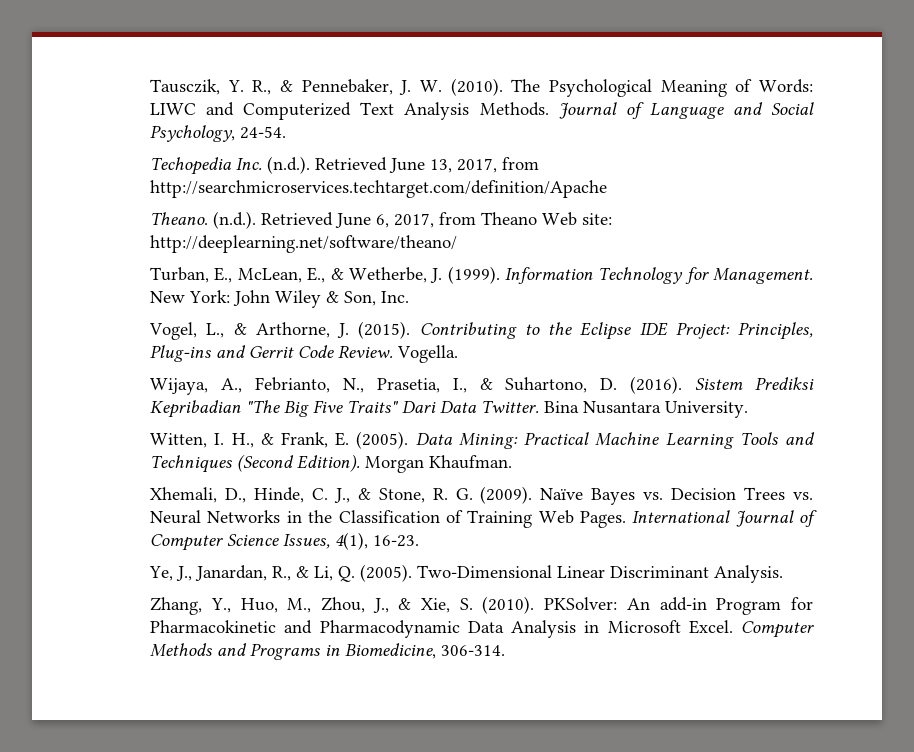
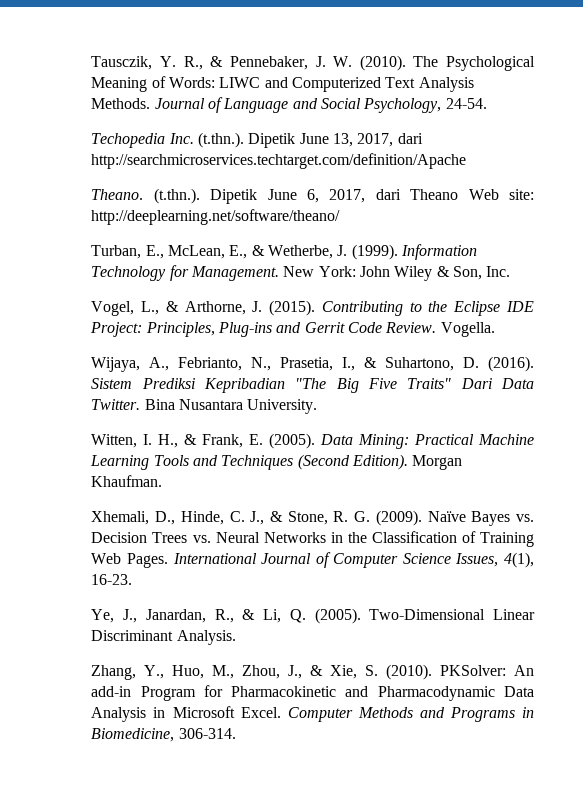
- Techopedia Inc. (n.d.). Retrieved June 13, 2017, from http://searchmicroservices.techtarget.com/definition/Apache
+ Techopedia Inc. (t.thn.). Dipetik June 13, 2017, dari http://searchmicroservices.techtarget.com/definition/Apache
- (n.d.). Retrieved June 6, 2017, from Theano Web site: http://deeplearning.net/software/theano/
+ (t.thn.). Dipetik June 6, 2017, dari Theano Web site: http://deeplearning.net/software/theano/

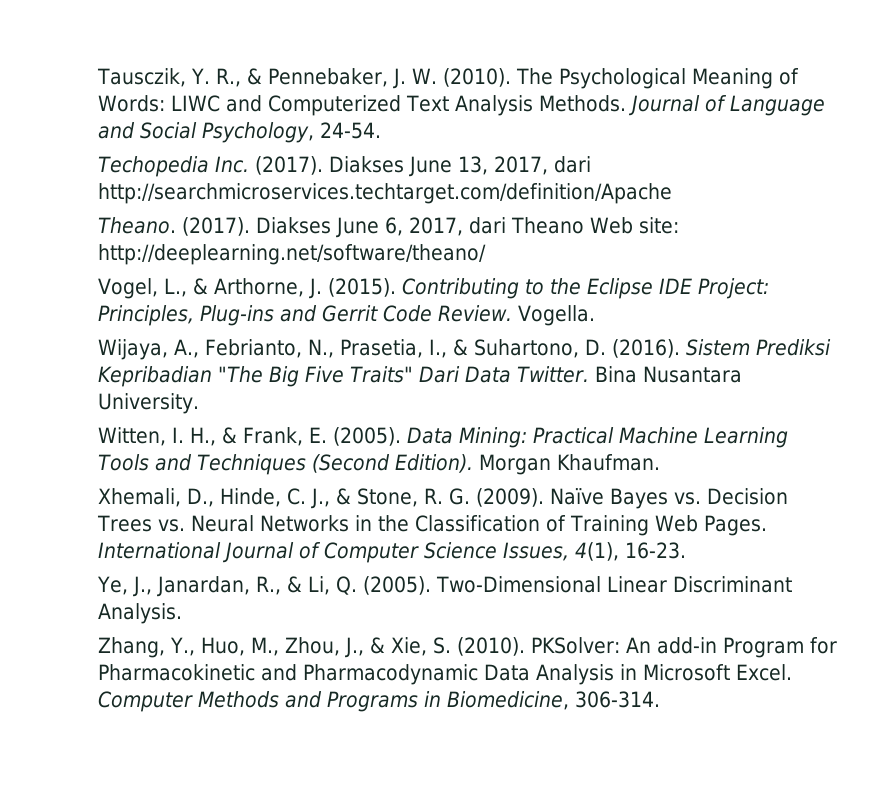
- Techopedia Inc. (t.thn.). Dipetik June 13, 2017, dari http://searchmicroservices.techtarget.com/definition/Apache
+ Techopedia Inc. (2017). Diakses June 13, 2017, dari http://searchmicroservices.techtarget.com/definition/Apache
- (t.thn.). Dipetik June 6, 2017, dari Theano Web site: http://deeplearning.net/software/theano/
+ (2017). Diakses June 6, 2017, dari Theano Web site: http://deeplearning.net/software/theano/
- Turban, E., McLean, E., & Wetherbe, J. (1999). Information Technology for Management. New York: John Wiley & Son, Inc.

